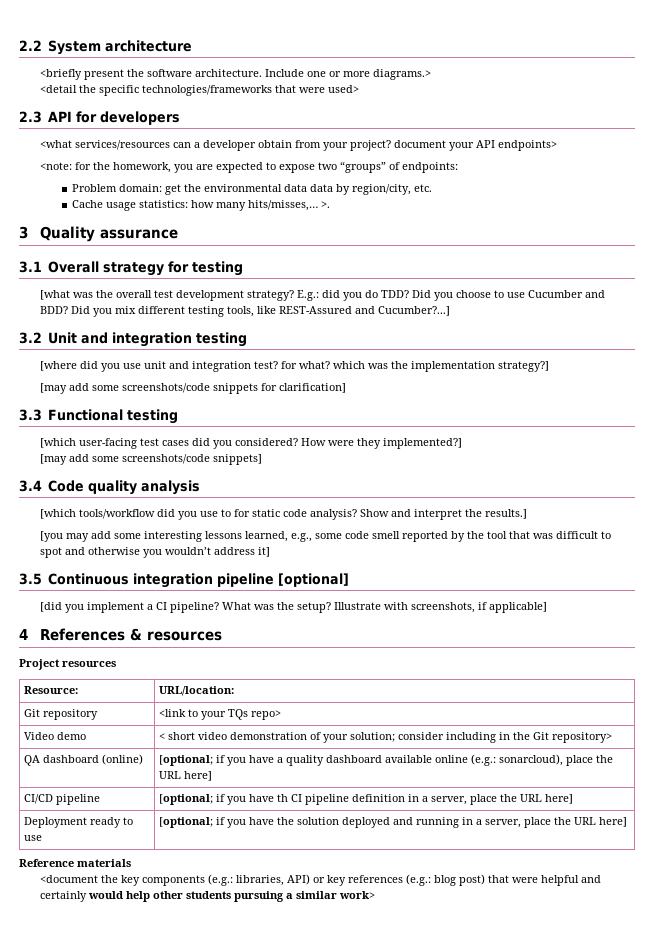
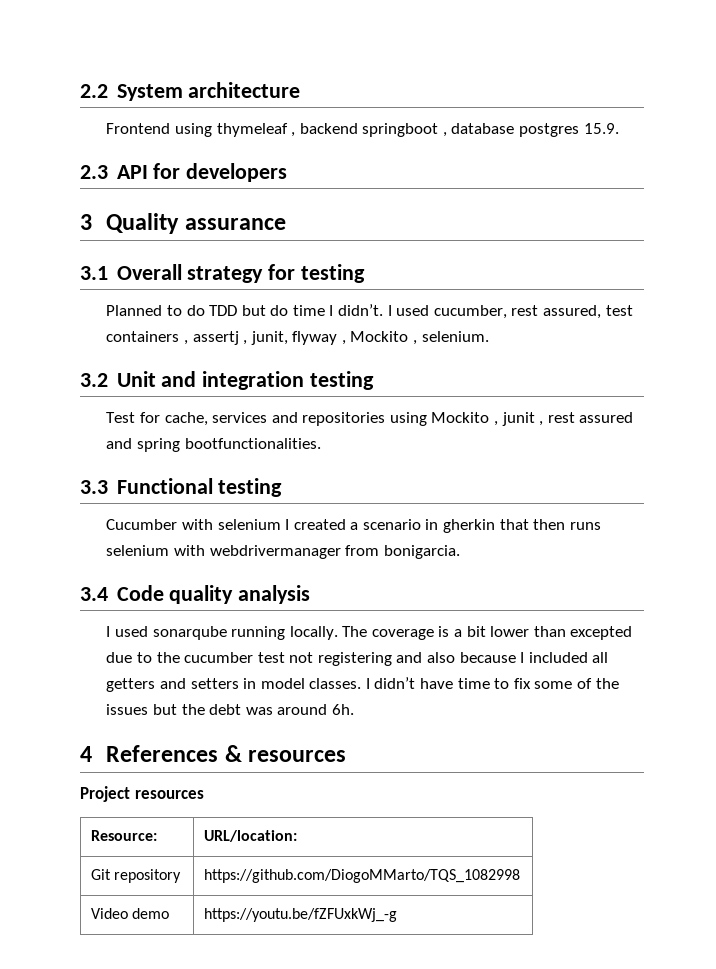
- <briefly present the software architecture. Include one or more diagrams.>
- <detail the specific technologies/frameworks that were used>
+ Frontend using thymeleaf , backend springboot , database postgres 15.9.
  2.3 API for developers
- <what services/resources can a developer obtain from your project? document your API endpoints>
- <note: for the homework, you are expected to expose two “groups” of endpoints:
- Problem domain: get the environmental data data by region/city, etc.
- Cache usage statistics: how many hits/misses,… >.
- [what was the overall test development strategy? E.g.: did you do TDD? Did you choose to use Cucumber and BDD? Did you mix different testing tools, like REST-Assured and Cucumber?...]
+ Planned to do TDD but do time I didn’t. I used cucumber, rest assured, test containers , assertj , junit, flyway , Mockito , selenium.
- [where did you use unit and integration test? for what? which was the implementation strategy?]
- [may add some screenshots/code snippets for clarification]
+ Test for cache, services and repositories using Mockito , junit , rest assured and spring bootfunctionalities.
  3.3 Functional testing
- [which user-facing test cases did you considered? How were they implemented?]
- [may add some screenshots/code snippets]
+ Cucumber with selenium I created a scenario in gherkin that then runs selenium with webdrivermanager from bonigarcia.
  3.4 Code quality analysis
- [which tools/workflow did you use to for static code analysis? Show and interpret the results.]
- [you may add some interesting lessons learned, e.g., some code smell reported by the tool that was difficult to spot and otherwise you wouldn’t address it]
- 3.5 Continuous integration pipeline [optional]
- [did you implement a CI pipeline? What was the setup? Illustrate with screenshots, if applicable]
+ I used sonarqube running locally. The coverage is a bit lower than excepted due to the cucumber test not registering and also because I included all getters and setters in model classes. I didn’t have time to fix some of the issues but the debt was around 6h.
- Git repository | <link to your TQs repo>
- Video demo | < short video demonstration of your solution; consider including in the Git repository>
- QA dashboard (online) | [optional; if you have a quality dashboard available online (e.g.: sonarcloud), place the URL here]
- CI/CD pipeline | [optional; if you have th CI pipeline definition in a server, place the URL here]
- Deployment ready to use | [optional; if you have the solution deployed and running in a server, place the URL here]
- Reference materials
- <document the key components (e.g.: libraries, API) or key references (e.g.: blog post) that were helpful and certainly would help other students pursuing a similar work>
+ Git repository | https://github.com/DiogoMMarto/TQS_1082998
+ Video demo | https://youtu.be/fZFUxkWj_-g

